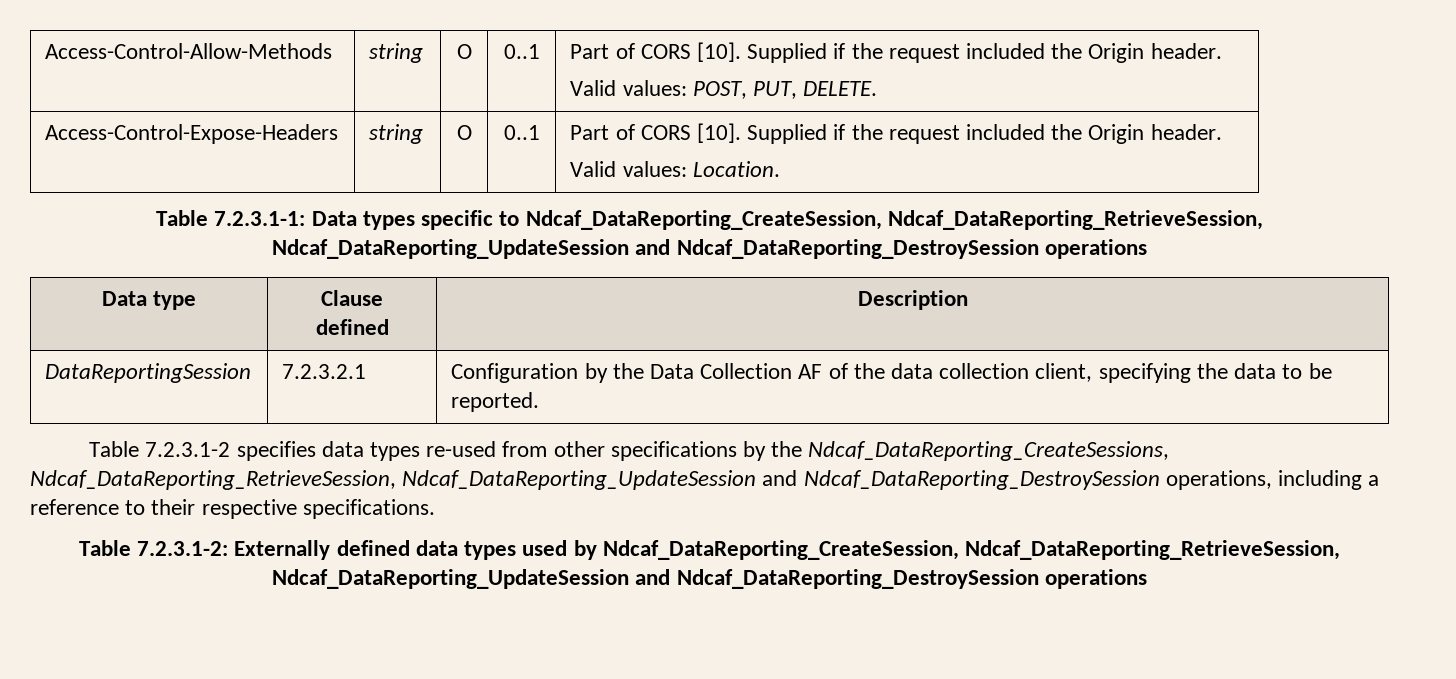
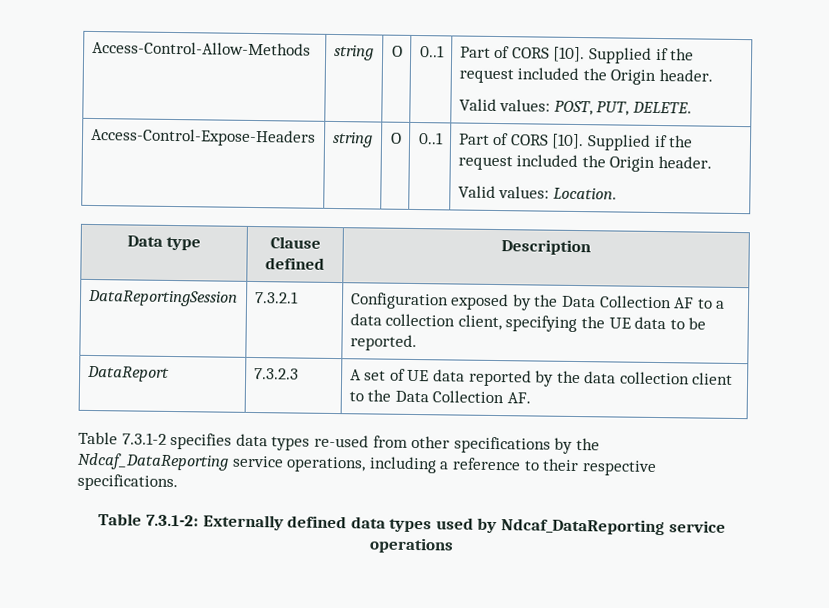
- Table 7.2.3.1-1: Data types specific to Ndcaf_DataReporting_CreateSession, Ndcaf_DataReporting_RetrieveSession, Ndcaf_DataReporting_UpdateSession and Ndcaf_DataReporting_DestroySession operations
- DataReportingSession | 7.2.3.2.1 | Configuration by the Data Collection AF of the data collection client, specifying the data to be reported.
+ DataReportingSession | 7.3.2.1 | Configuration exposed by the Data Collection AF to a data collection client, specifying the UE data to be reported.
- Table 7.2.3.1-2 specifies data types re-used from other specifications by the Ndcaf_DataReporting_CreateSessions, Ndcaf_DataReporting_RetrieveSession, Ndcaf_DataReporting_UpdateSession and Ndcaf_DataReporting_DestroySession operations, including a reference to their respective specifications.
+ DataReport | 7.3.2.3 | A set of UE data reported by the data collection client to the Data Collection AF.
+ Table 7.3.1-2 specifies data types re-used from other specifications by the Ndcaf_DataReporting service operations, including a reference to their respective specifications.
- Table 7.2.3.1-2: Externally defined data types used by Ndcaf_DataReporting_CreateSession, Ndcaf_DataReporting_RetrieveSession, Ndcaf_DataReporting_UpdateSession and Ndcaf_DataReporting_DestroySession operations
+ Table 7.3.1-2: Externally defined data types used by Ndcaf_DataReporting service operations

